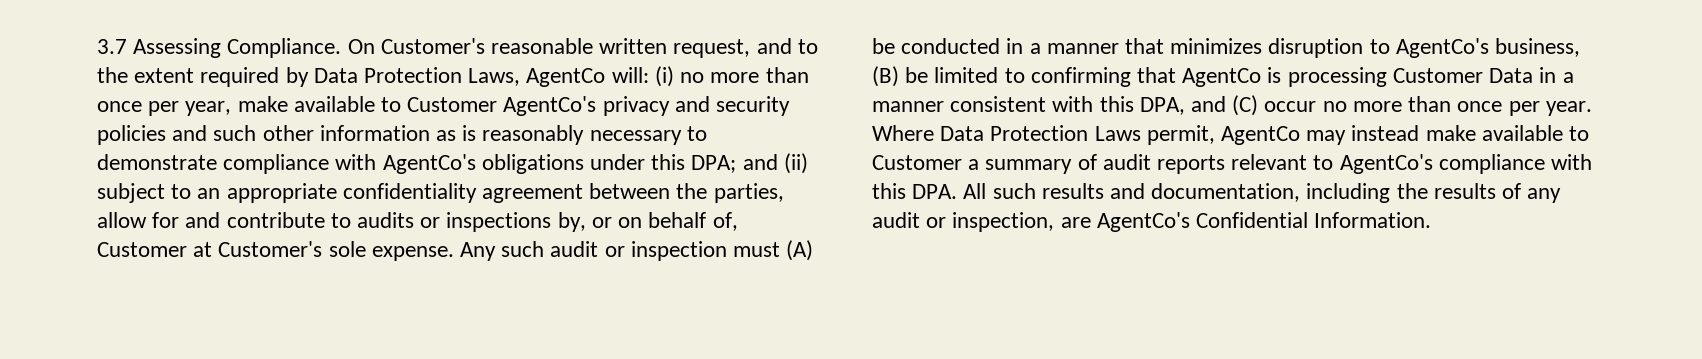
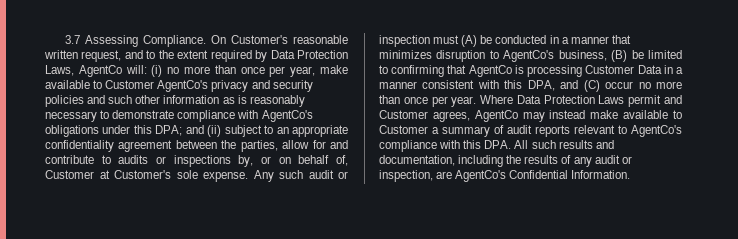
- Where Data Protection Laws permit, AgentCo may instead make available to Customer a summary of audit reports relevant to AgentCo's compliance with this DPA. All such results and documentation, including the results of any audit or inspection, are AgentCo's Confidential Information.
+ Where Data Protection Laws permit and Customer agrees, AgentCo may instead make available to Customer a summary of audit reports relevant to AgentCo's compliance with this DPA. All such results and documentation, including the results of any audit or inspection, are AgentCo's Confidential Information.

